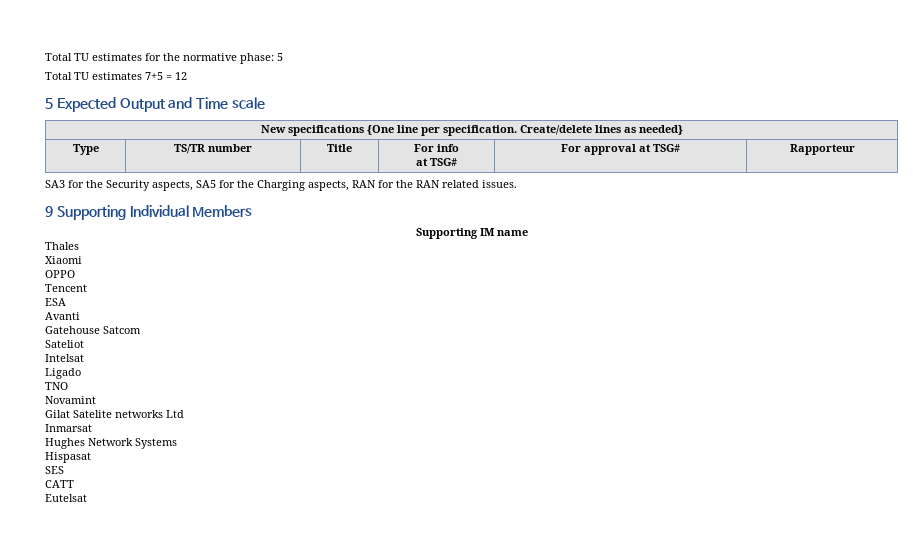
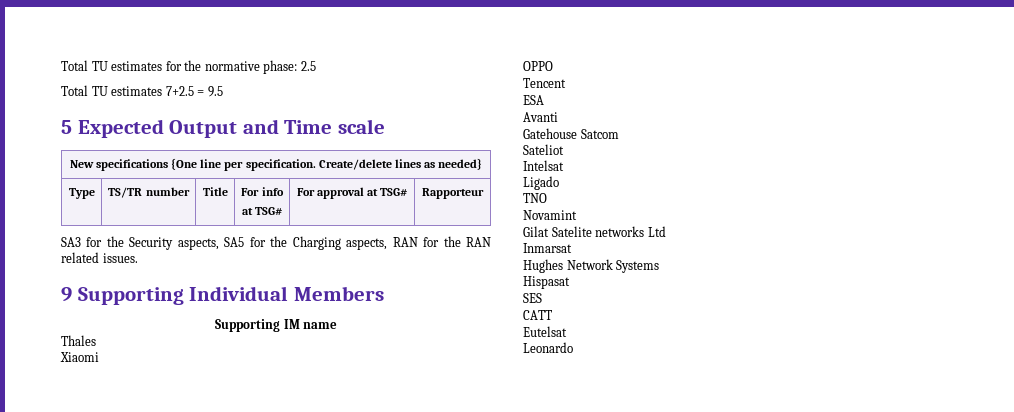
- Total TU estimates for the normative phase: 5
- Total TU estimates 7+5 = 12
+ Total TU estimates for the normative phase: 2.5
+ Total TU estimates 7+2.5 = 9.5
+ Leonardo

